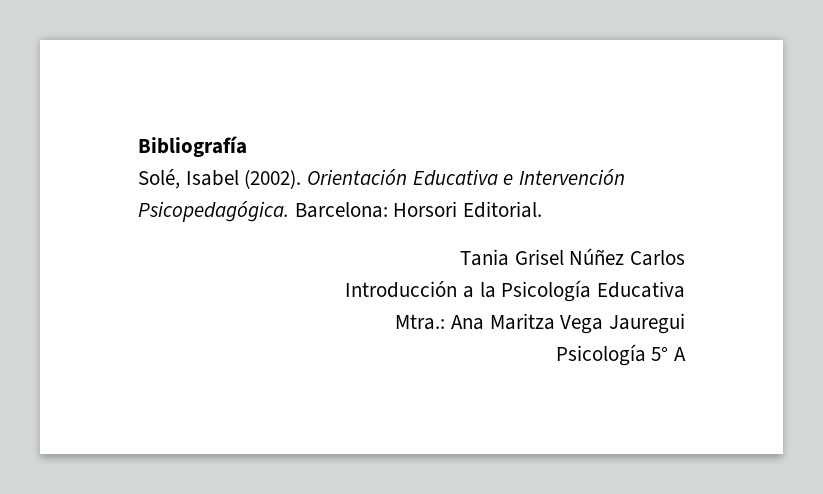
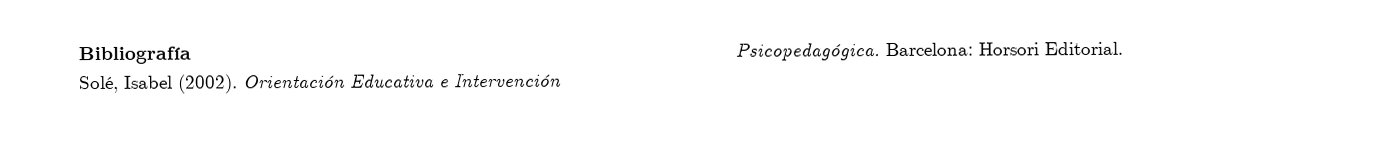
- Tania Grisel Núñez Carlos
- Introducción a la Psicología Educativa
- Mtra.: Ana Maritza Vega Jauregui
- Psicología 5° A

